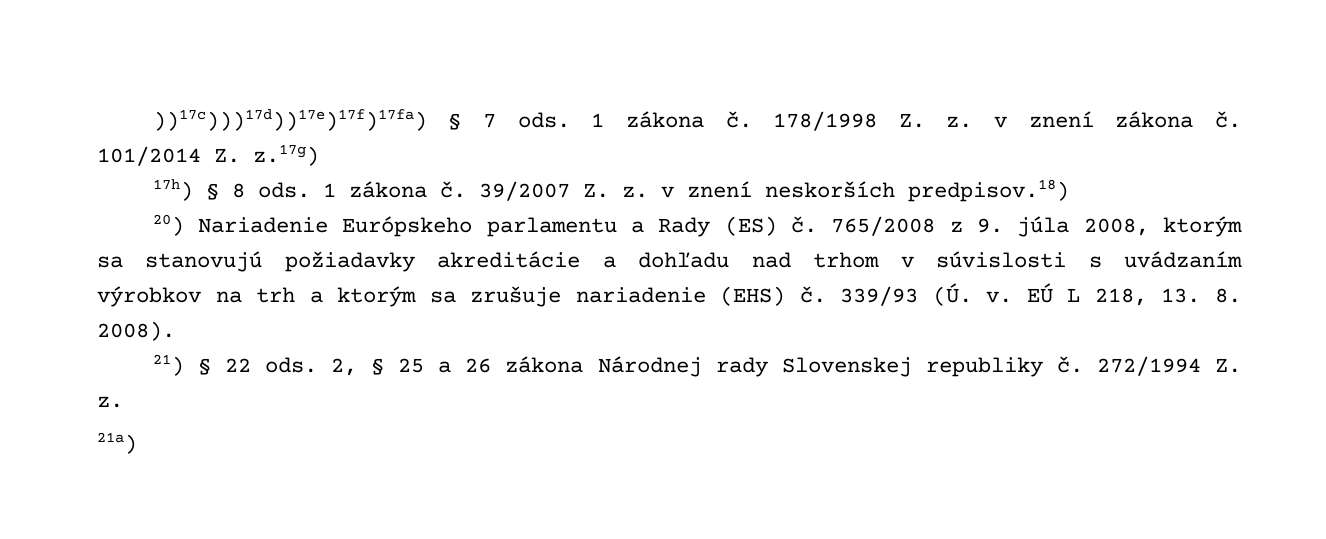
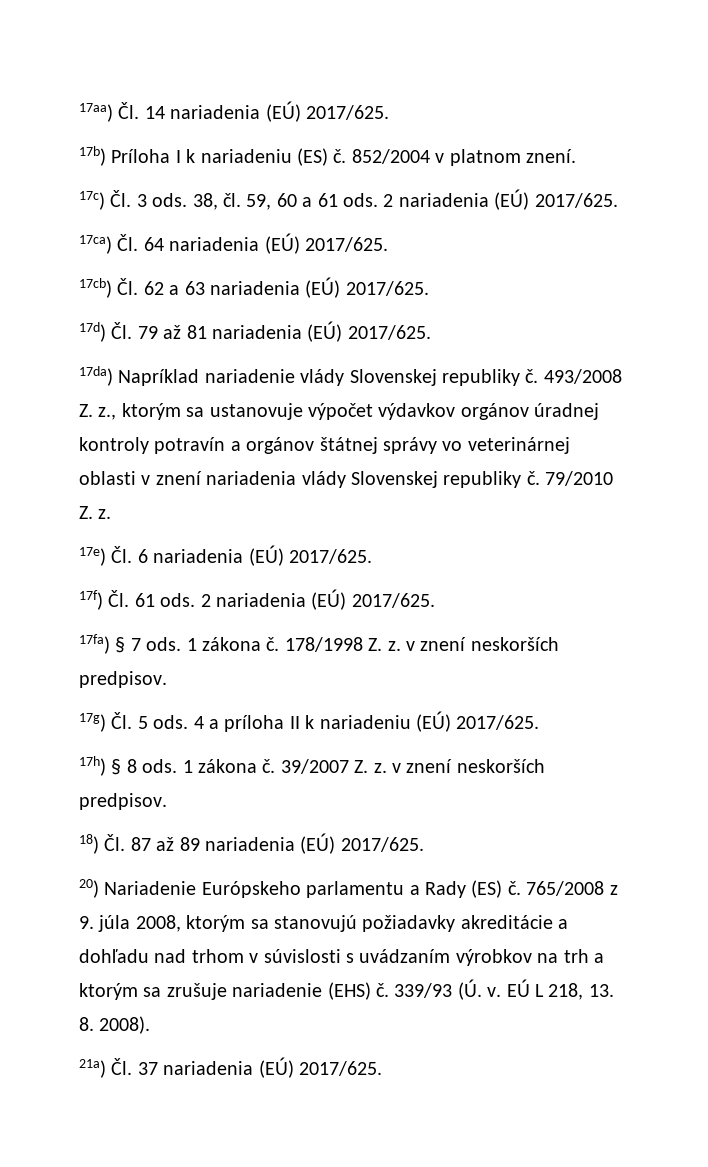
- ))17c)))17d))17e)17f)17fa) § 7 ods.
+ 17aa) Čl. 14 nariadenia (EÚ) 2017/625.
+ 17b) Príloha I k nariadeniu (ES) č. 852/2004 v platnom znení.
+ 17c) Čl. 3 ods. 38, čl. 59, 60 a 61 ods. 2 nariadenia (EÚ) 2017/625.
+ 17ca) Čl. 64 nariadenia (EÚ) 2017/625.
+ 17cb) Čl. 62 a 63 nariadenia (EÚ) 2017/625.
+ 17d) Čl. 79 až 81 nariadenia (EÚ) 2017/625.
+ 17da) Napríklad nariadenie vlády Slovenskej republiky č. 493/2008 Z. z., ktorým sa ustanovuje výpočet výdavkov orgánov úradnej kontroly potravín a orgánov štátnej správy vo veterinárnej oblasti v znení nariadenia vlády Slovenskej republiky č. 79/2010 Z. z.
+ 17e) Čl. 6 nariadenia (EÚ) 2017/625.
+ 17f) Čl. 61 ods. 2 nariadenia (EÚ) 2017/625.
+ 17fa) § 7 ods.
- 178/1998 Z. z. v znení zákona č. 101/2014 Z. z.17g)
+ 178/1998 Z. z. v znení neskorších predpisov.
+ 17g) Čl. 5 ods. 4 a príloha II k nariadeniu (EÚ) 2017/625.
- 39/2007 Z. z. v znení neskorších predpisov.18)
+ 39/2007 Z. z. v znení neskorších predpisov.
+ 18) Čl. 87 až 89 nariadenia (EÚ) 2017/625.
- 21) § 22 ods. 2, § 25 a 26 zákona Národnej rady Slovenskej republiky č. 272/1994 Z. z.
- 21a)
+ 21a) Čl. 37 nariadenia (EÚ) 2017/625.

